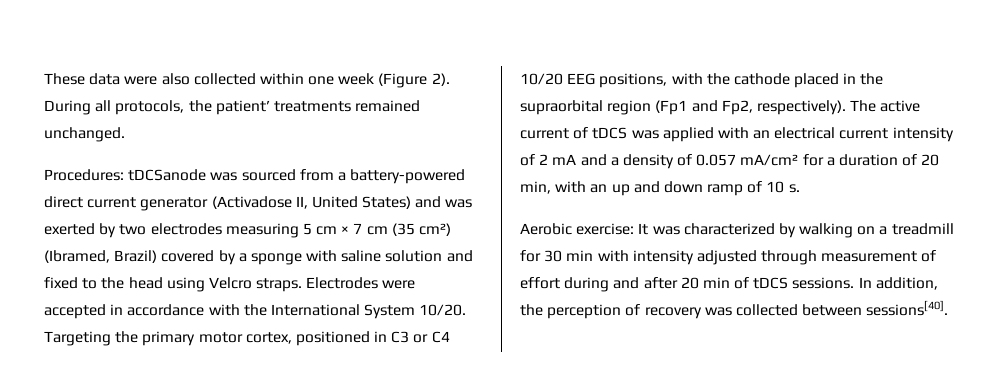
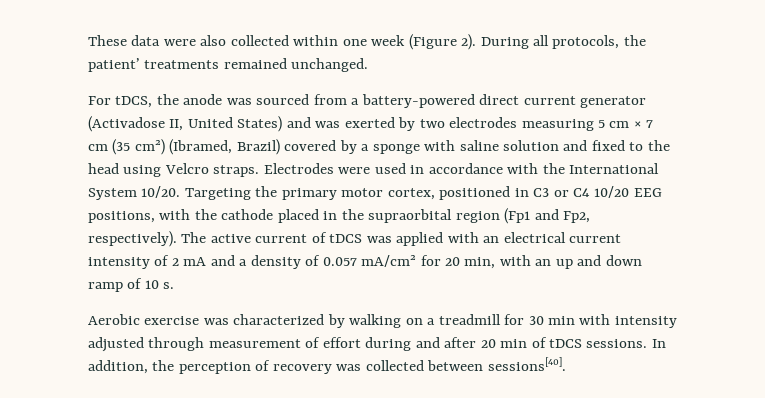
- Procedures: tDCSanode was sourced from a battery-powered direct current generator (Activadose II, United States) and was exerted by two electrodes measuring 5 cm × 7 cm (35 cm²) (Ibramed, Brazil) covered by a sponge with saline solution and fixed to the head using Velcro straps.
+ For tDCS, the anode was sourced from a battery-powered direct current generator (Activadose II, United States) and was exerted by two electrodes measuring 5 cm × 7 cm (35 cm²) (Ibramed, Brazil) covered by a sponge with saline solution and fixed to the head using Velcro straps.
- Electrodes were accepted in accordance with the International System 10/20.
+ Electrodes were used in accordance with the International System 10/20.
- The active current of tDCS was applied with an electrical current intensity of 2 mA and a density of 0.057 mA/cm² for a duration of 20 min, with an up and down ramp of 10 s.
+ The active current of tDCS was applied with an electrical current intensity of 2 mA and a density of 0.057 mA/cm² for 20 min, with an up and down ramp of 10 s.
- Aerobic exercise: It was characterized by walking on a treadmill for 30 min with intensity adjusted through measurement of effort during and after 20 min of tDCS sessions.
+ Aerobic exercise was characterized by walking on a treadmill for 30 min with intensity adjusted through measurement of effort during and after 20 min of tDCS sessions.

